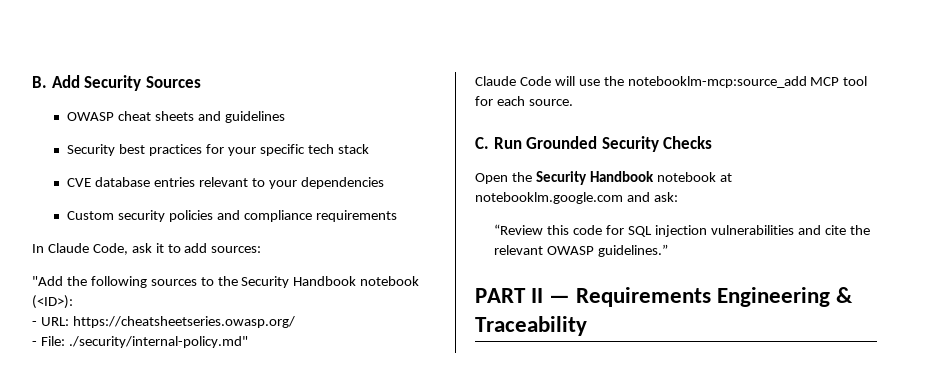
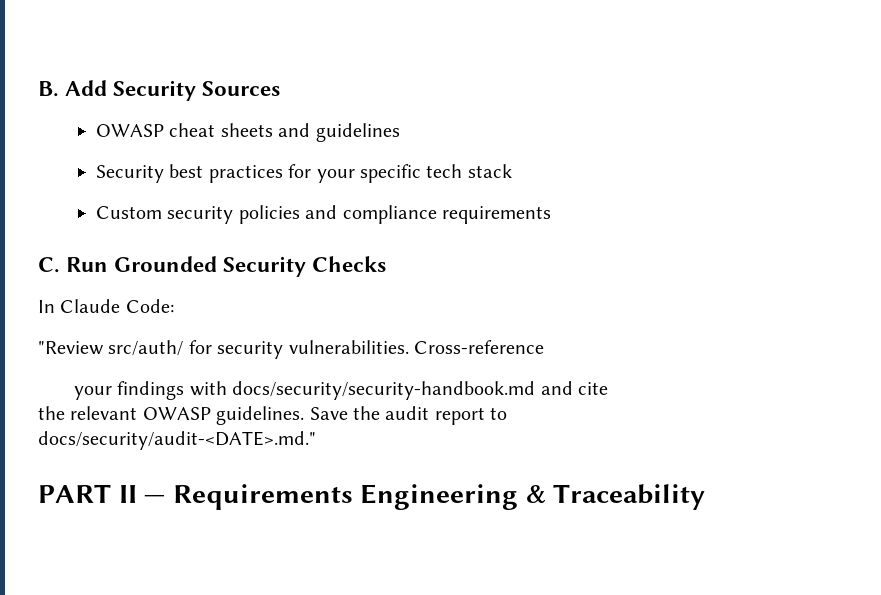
- CVE database entries relevant to your dependencies
- In Claude Code, ask it to add sources:
- "Add the following sources to the Security Handbook notebook (<ID>):
- - URL: https://cheatsheetseries.owasp.org/
- - File: ./security/internal-policy.md"
- Claude Code will use the notebooklm-mcp:source_add MCP tool for each source.
- Open the Security Handbook notebook at notebooklm.google.com and ask:
- “Review this code for SQL injection vulnerabilities and cite the relevant OWASP guidelines.”
+ In Claude Code:
+ "Review src/auth/ for security vulnerabilities. Cross-reference
+ your findings with docs/security/security-handbook.md and cite
+ the relevant OWASP guidelines. Save the audit report to
+ docs/security/audit-<DATE>.md."

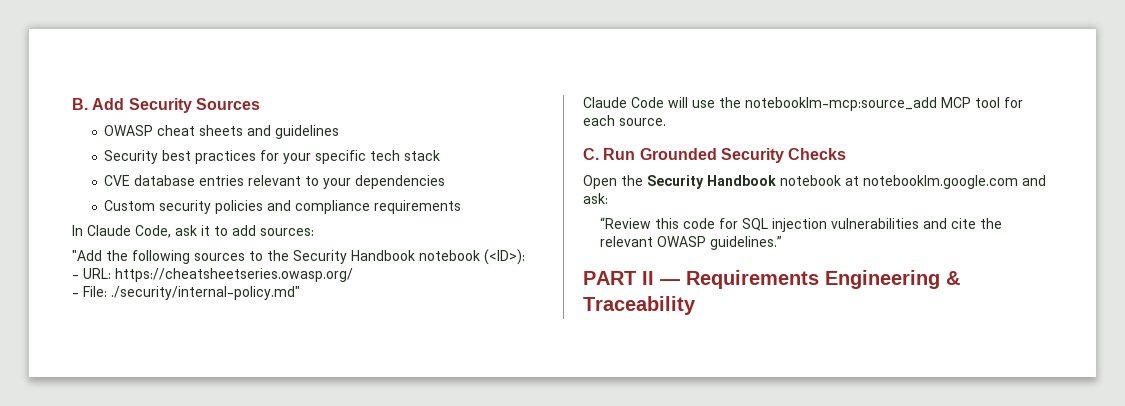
+ CVE database entries relevant to your dependencies
+ In Claude Code, ask it to add sources:
+ "Add the following sources to the Security Handbook notebook (<ID>):
+ - URL: https://cheatsheetseries.owasp.org/
+ - File: ./security/internal-policy.md"
+ Claude Code will use the notebooklm-mcp:source_add MCP tool for each source.
- In Claude Code:
- "Review src/auth/ for security vulnerabilities. Cross-reference
- your findings with docs/security/security-handbook.md and cite
- the relevant OWASP guidelines. Save the audit report to
- docs/security/audit-<DATE>.md."
+ Open the Security Handbook notebook at notebooklm.google.com and ask:
+ “Review this code for SQL injection vulnerabilities and cite the relevant OWASP guidelines.”

